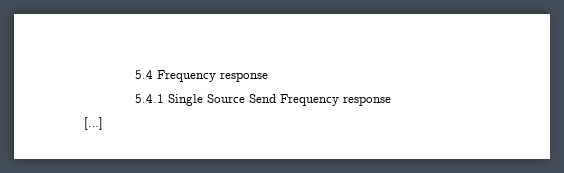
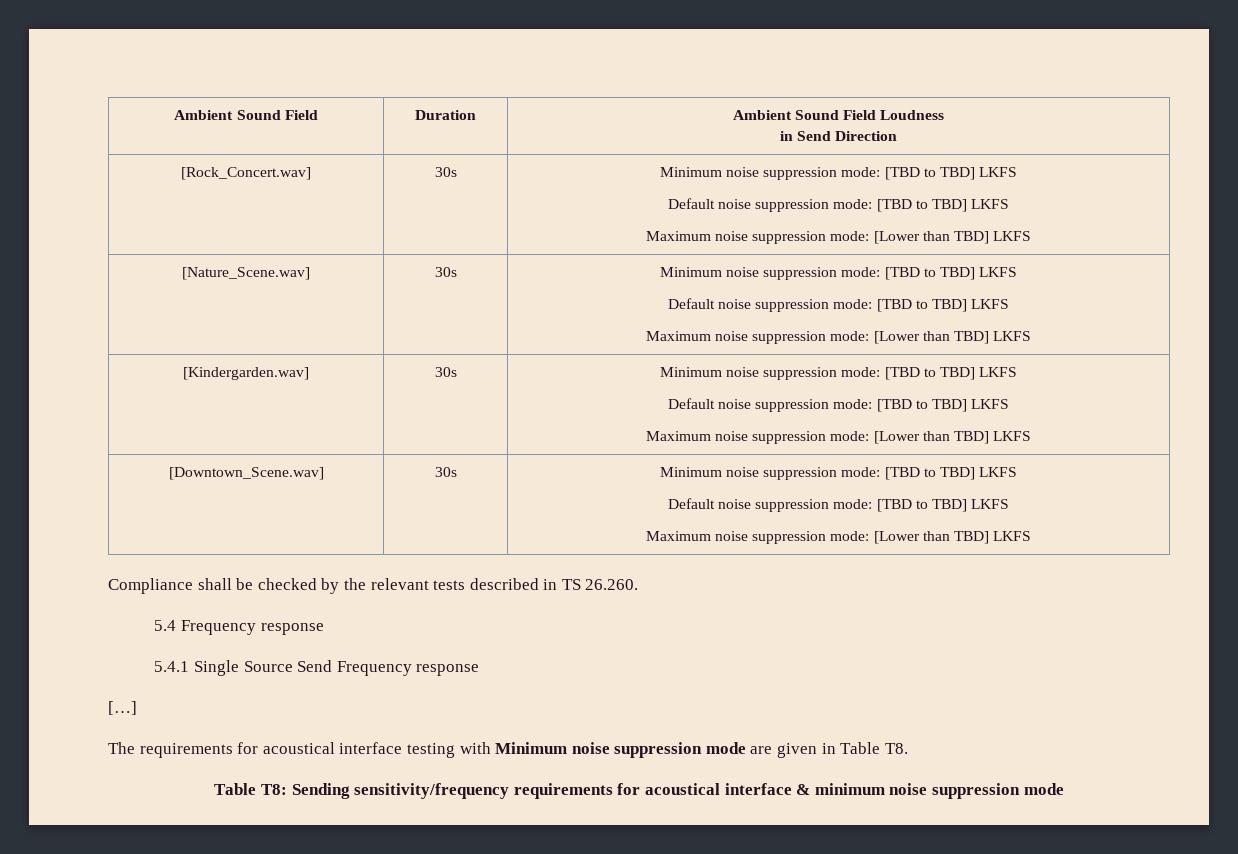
+ Ambient Sound Field | Duration | Ambient Sound Field Loudness
+ in Send Direction
+ [Rock_Concert.wav] | 30s | Minimum noise suppression mode: [TBD to TBD] LKFS
+ Default noise suppression mode: [TBD to TBD] LKFS
+ Maximum noise suppression mode: [Lower than TBD] LKFS
+ [Nature_Scene.wav] | 30s | Minimum noise suppression mode: [TBD to TBD] LKFS
+ Default noise suppression mode: [TBD to TBD] LKFS
+ Maximum noise suppression mode: [Lower than TBD] LKFS
+ [Kindergarden.wav] | 30s | Minimum noise suppression mode: [TBD to TBD] LKFS
+ Default noise suppression mode: [TBD to TBD] LKFS
+ Maximum noise suppression mode: [Lower than TBD] LKFS
+ [Downtown_Scene.wav] | 30s | Minimum noise suppression mode: [TBD to TBD] LKFS
+ Default noise suppression mode: [TBD to TBD] LKFS
+ Maximum noise suppression mode: [Lower than TBD] LKFS
+ Compliance shall be checked by the relevant tests described in TS 26.260.
+ The requirements for acoustical interface testing with Minimum noise suppression mode are given in Table T8.
+ Table T8: Sending sensitivity/frequency requirements for acoustical interface & minimum noise suppression mode

